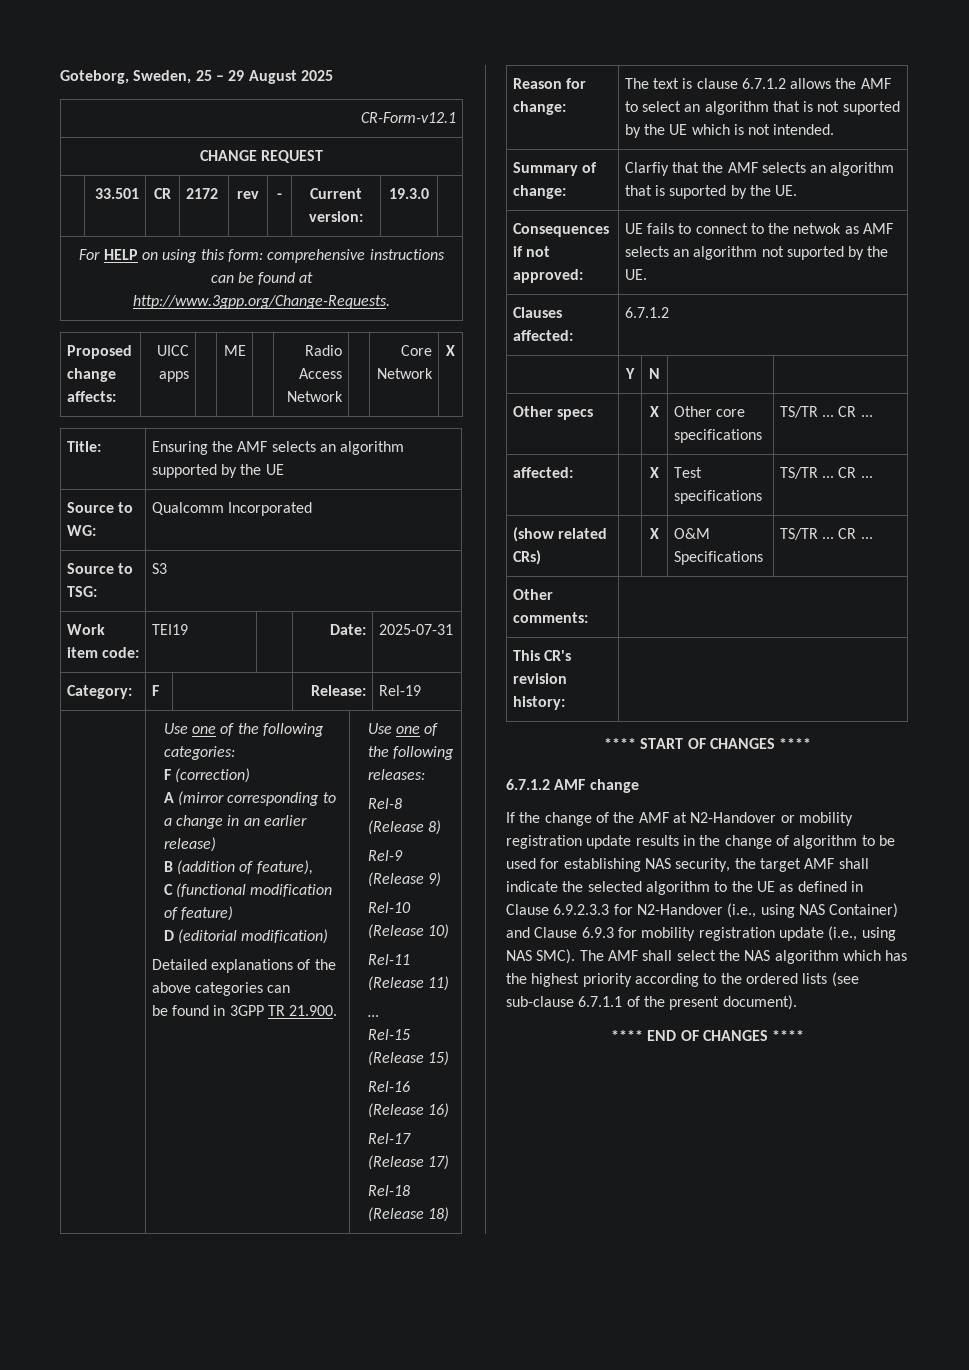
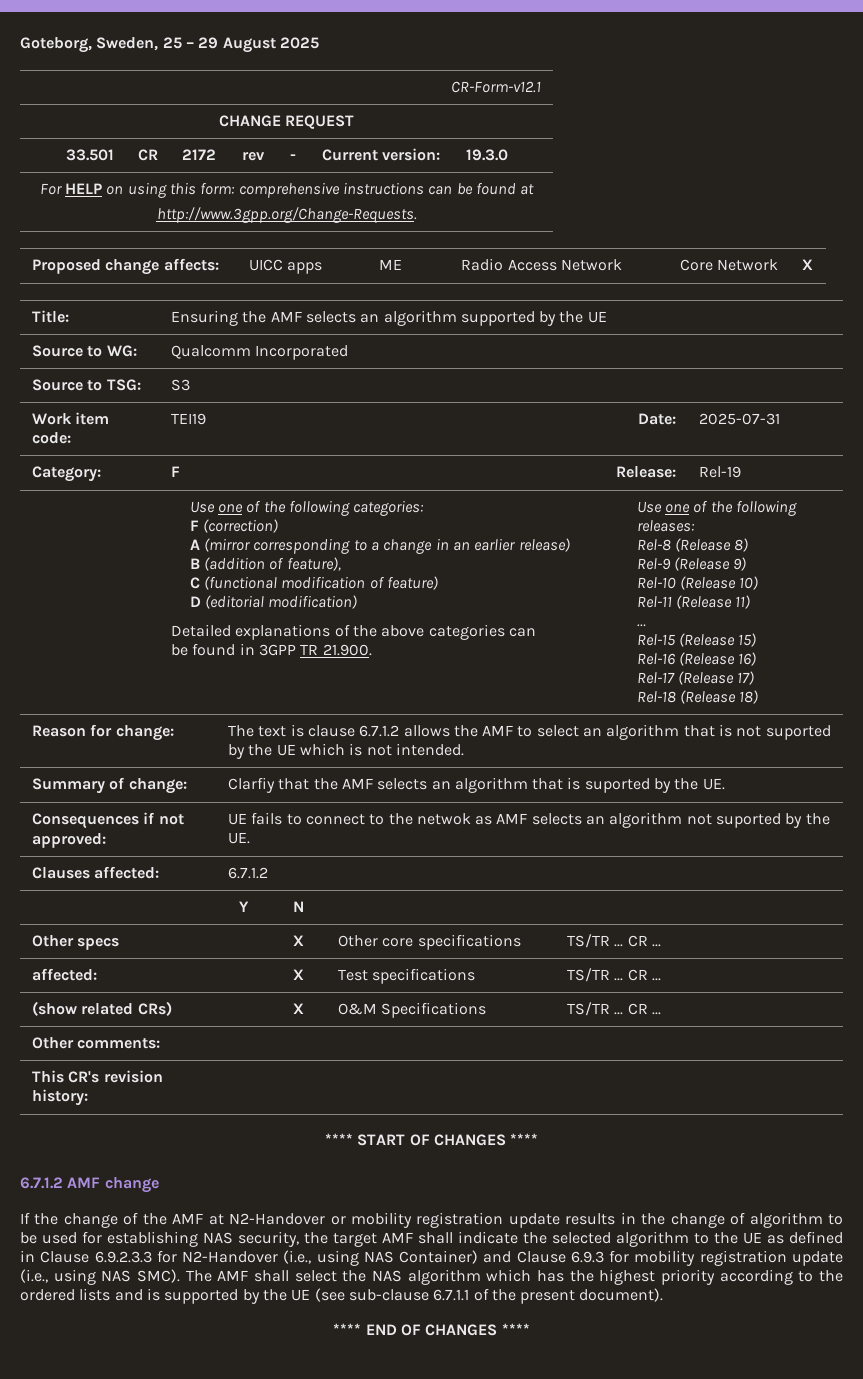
- The AMF shall select the NAS algorithm which has the highest priority according to the ordered lists (see sub-clause 6.7.1.1 of the present document).
+ The AMF shall select the NAS algorithm which has the highest priority according to the ordered lists and is supported by the UE (see sub-clause 6.7.1.1 of the present document).

